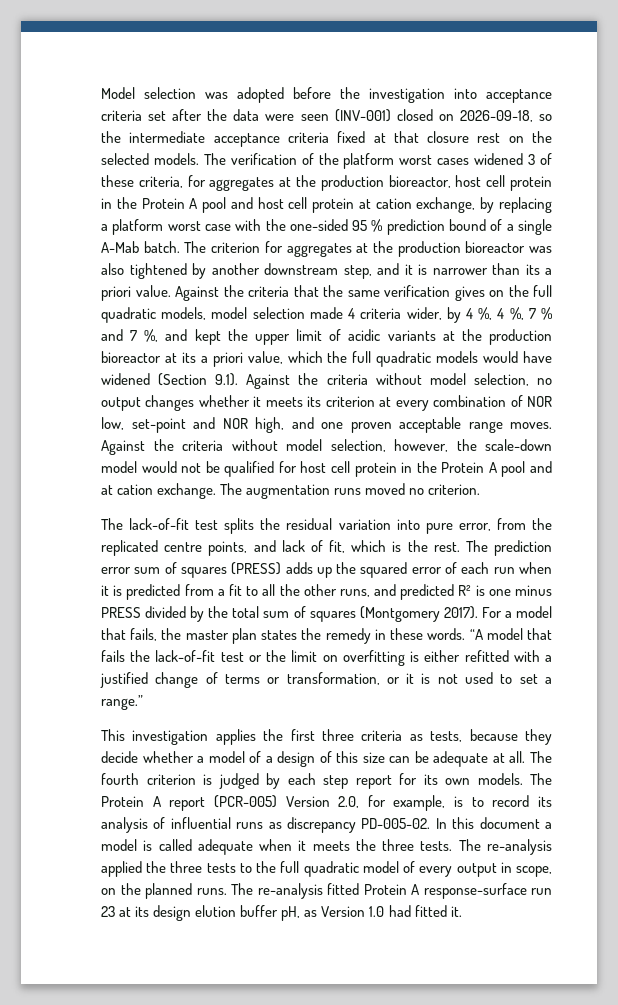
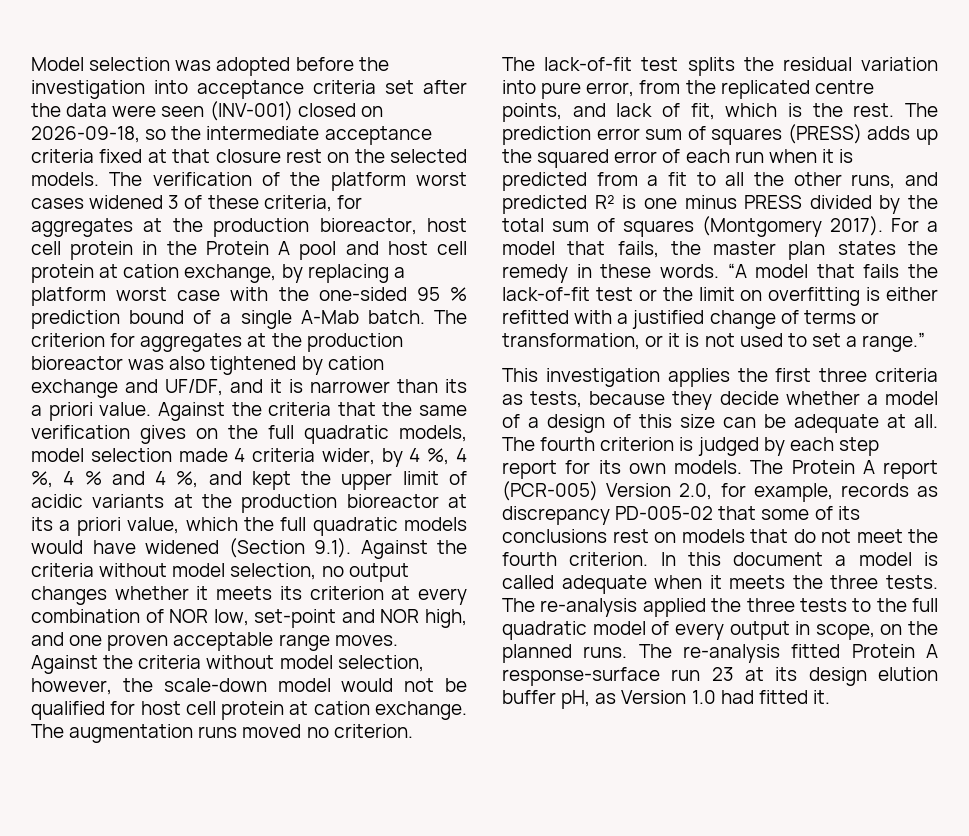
- The criterion for aggregates at the production bioreactor was also tightened by another downstream step, and it is narrower than its a priori value.
+ The criterion for aggregates at the production bioreactor was also tightened by cation exchange and UF/DF, and it is narrower than its a priori value.
- Against the criteria that the same verification gives on the full quadratic models, model selection made 4 criteria wider, by 4 %, 4 %, 7 % and 7 %, and kept the upper limit of acidic variants at the production bioreactor at its a priori value, which the full quadratic models would have widened (Section 9.1). Against the criteria without model selection, no output changes whether it meets its criterion at every combination of NOR low, set-point and NOR high, and one proven acceptable range moves.
+ Against the criteria that the same verification gives on the full quadratic models, model selection made 4 criteria wider, by 4 %, 4 %, 4 % and 4 %, and kept the upper limit of acidic variants at the production bioreactor at its a priori value, which the full quadratic models would have widened (Section 9.1). Against the criteria without model selection, no output changes whether it meets its criterion at every combination of NOR low, set-point and NOR high, and one proven acceptable range moves.
- Against the criteria without model selection, however, the scale-down model would not be qualified for host cell protein in the Protein A pool and at cation exchange.
+ Against the criteria without model selection, however, the scale-down model would not be qualified for host cell protein at cation exchange.
- The Protein A report (PCR-005) Version 2.0, for example, is to record its analysis of influential runs as discrepancy PD-005-02.
+ The Protein A report (PCR-005) Version 2.0, for example, records as discrepancy PD-005-02 that some of its conclusions rest on models that do not meet the fourth criterion.

